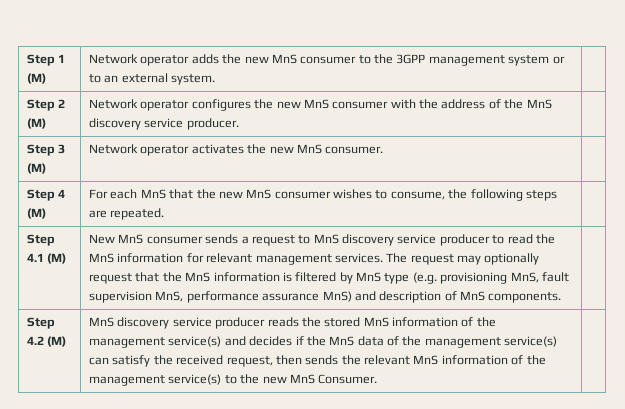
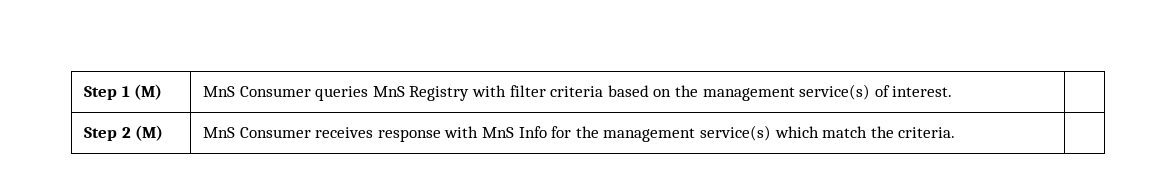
- Step 1 (M) | Network operator adds the new MnS consumer to the 3GPP management system or to an external system. |
- Step 2 (M) | Network operator configures the new MnS consumer with the address of the MnS discovery service producer. |
- Step 3 (M) | Network operator activates the new MnS consumer. |
- Step 4 (M) | For each MnS that the new MnS consumer wishes to consume, the following steps are repeated. |
- Step 4.1 (M) | New MnS consumer sends a request to MnS discovery service producer to read the MnS information for relevant management services. The request may optionally request that the MnS information is filtered by MnS type (e.g. provisioning MnS, fault supervision MnS, performance assurance MnS) and description of MnS components. |
- Step 4.2 (M) | MnS discovery service producer reads the stored MnS information of the management service(s) and decides if the MnS data of the management service(s) can satisfy the received request, then sends the relevant MnS information of the management service(s) to the new MnS Consumer.
+ Step 1 (M) | MnS Consumer queries MnS Registry with filter criteria based on the management service(s) of interest. |
+ Step 2 (M) | MnS Consumer receives response with MnS Info for the management service(s) which match the criteria. |

